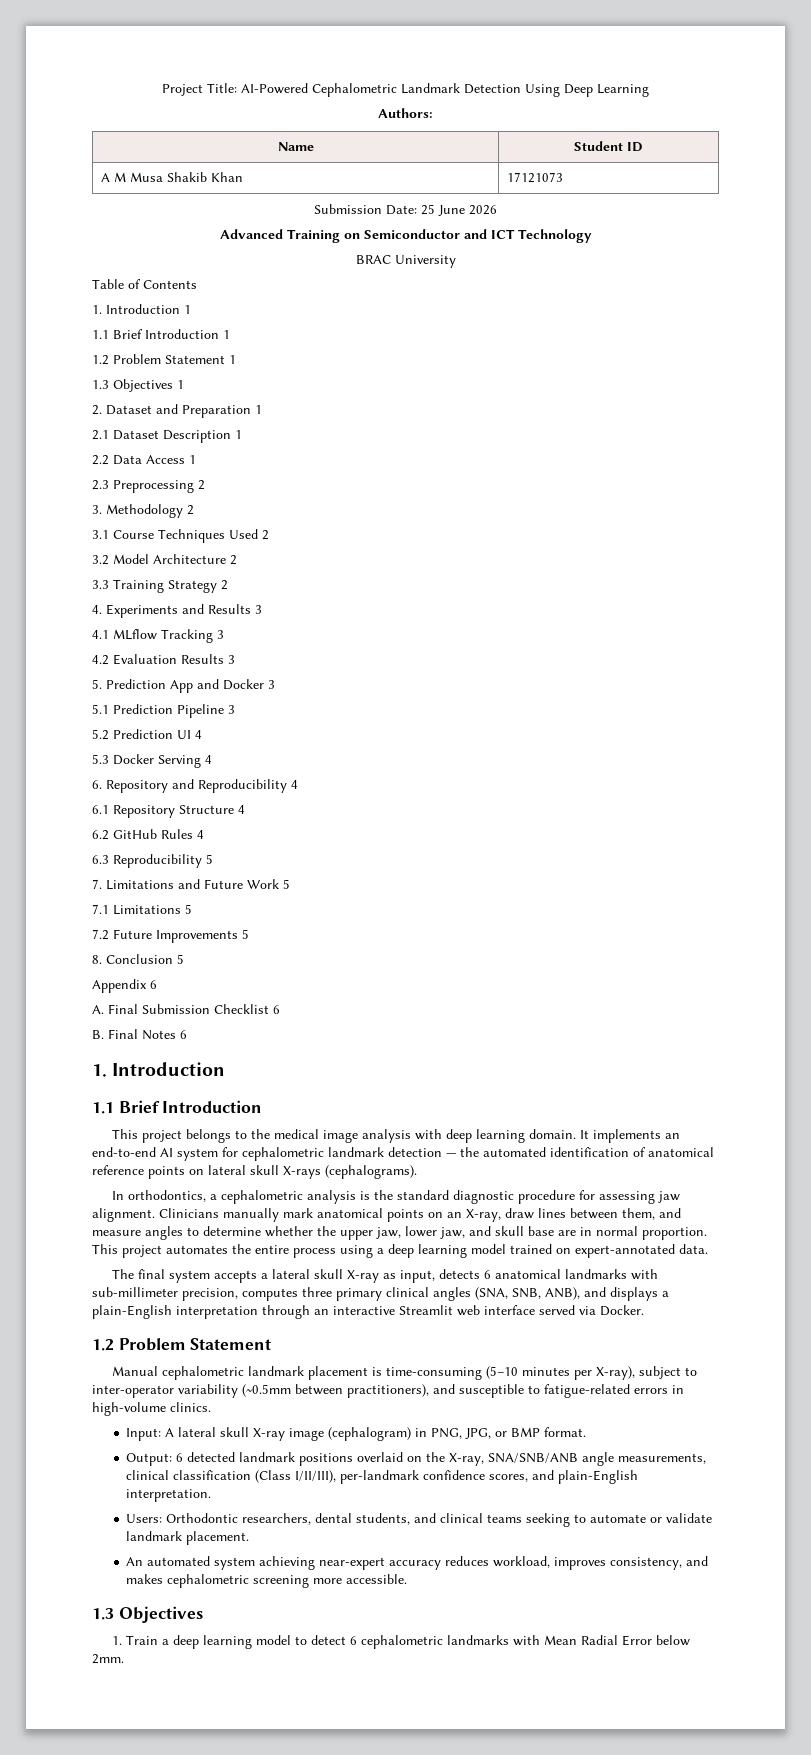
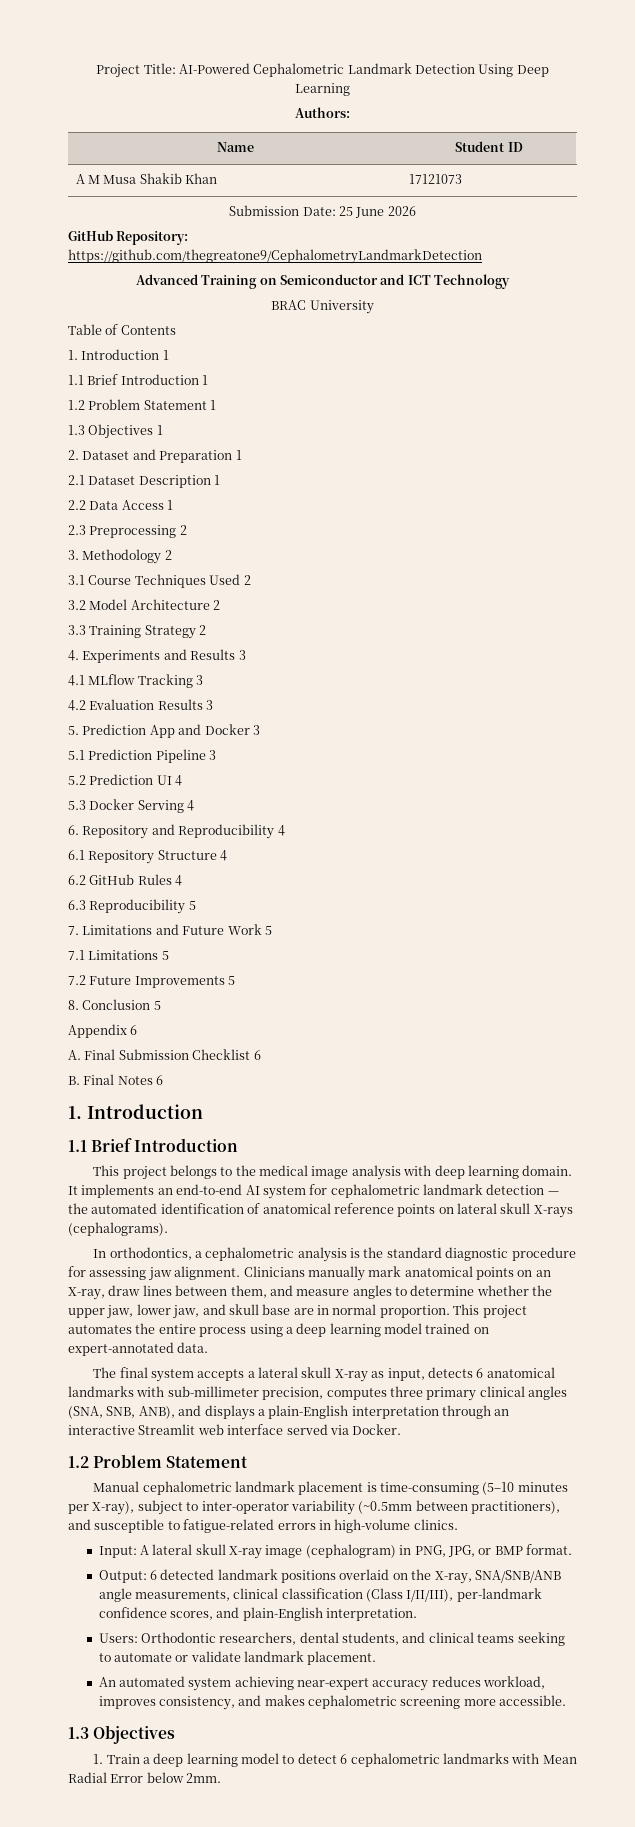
+ GitHub Repository: https://github.com/thegreatone9/CephalometryLandmarkDetection

